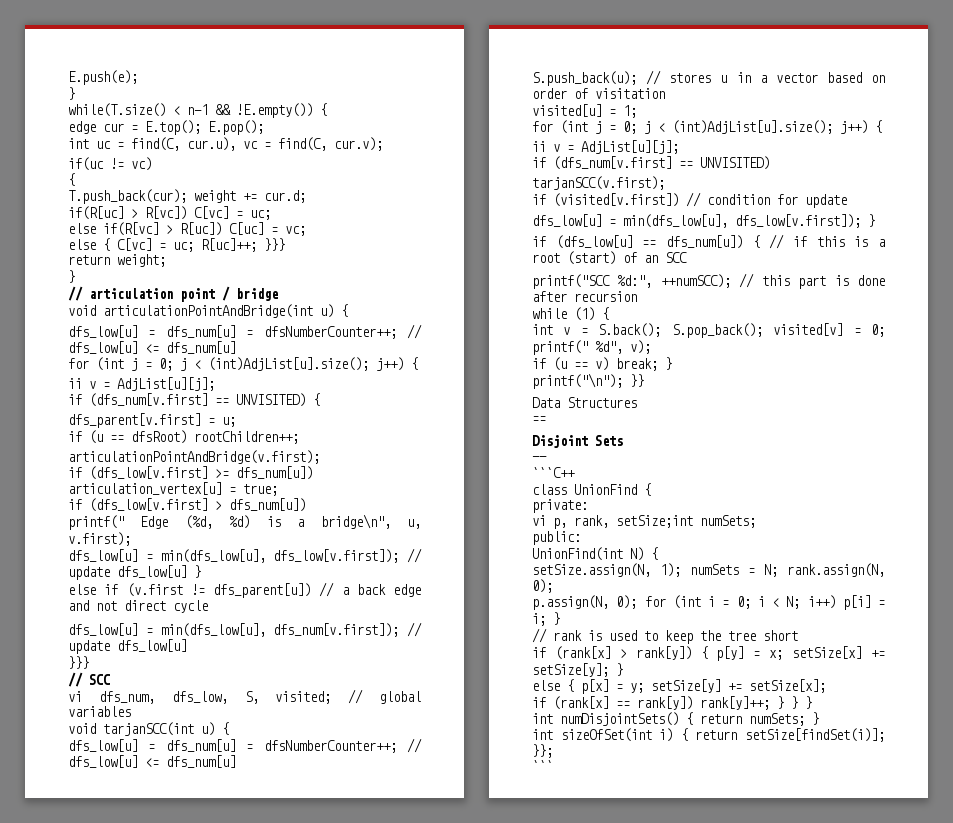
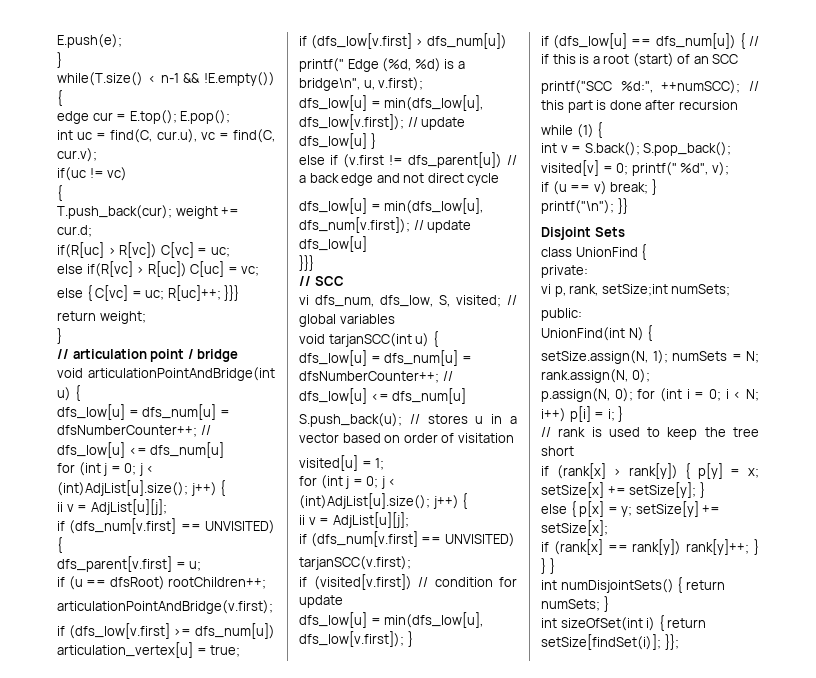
- Data Structures
- ==
- --
- ```C++
- ```

